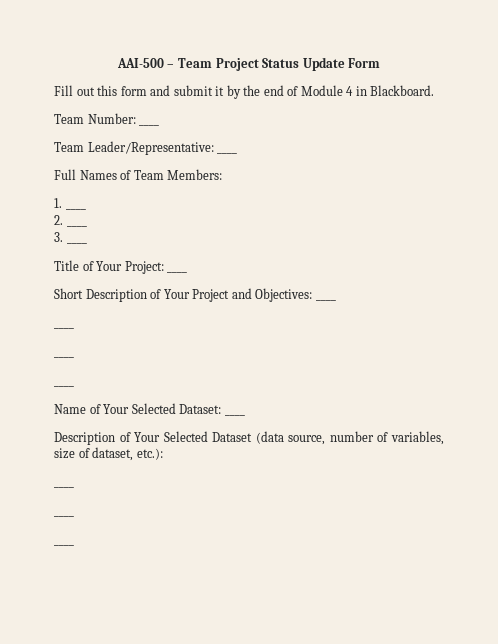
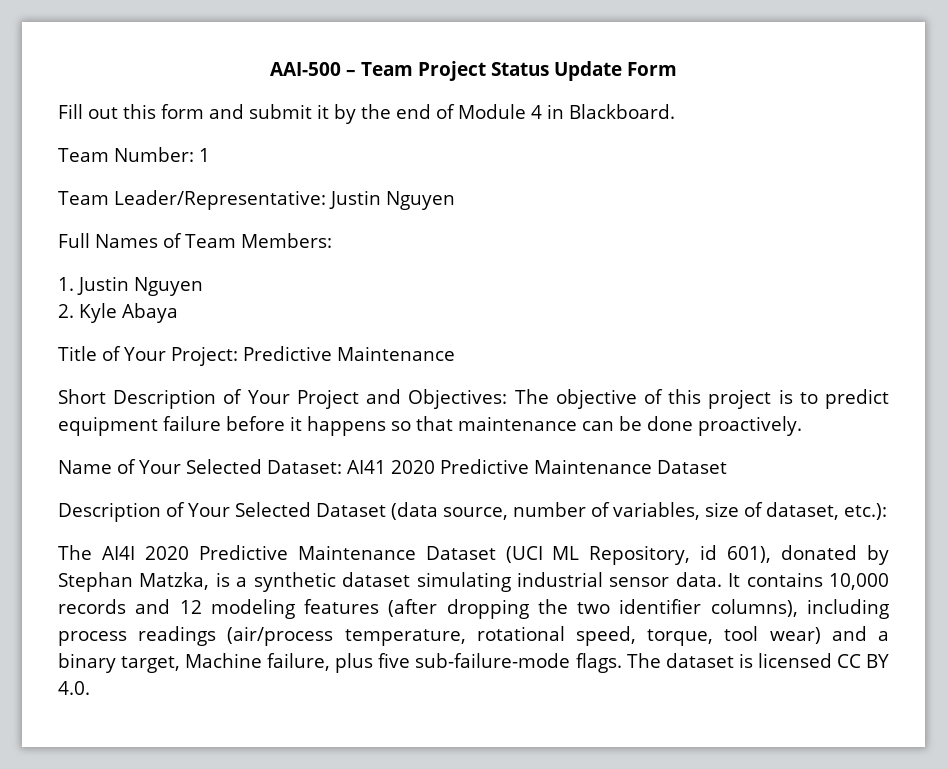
- Team Number: ____
+ Team Number: 1
- Team Leader/Representative: ____
+ Team Leader/Representative: Justin Nguyen
- 1. ____
+ 1. Justin Nguyen
- 2. ____
- 3. ____
+ 2. Kyle Abaya
- Title of Your Project: ____
+ Title of Your Project: Predictive Maintenance
- Short Description of Your Project and Objectives: ____
- ____
- ____
- ____
+ Short Description of Your Project and Objectives: The objective of this project is to predict equipment failure before it happens so that maintenance can be done proactively.
- Name of Your Selected Dataset: ____
+ Name of Your Selected Dataset: AI41 2020 Predictive Maintenance Dataset
  Description of Your Selected Dataset (data source, number of variables, size of dataset, etc.):
- ____
- ____
- ____
+ The AI4I 2020 Predictive Maintenance Dataset (UCI ML Repository, id 601), donated by Stephan Matzka, is a synthetic dataset simulating industrial sensor data. It contains 10,000 records and 12 modeling features (after dropping the two identifier columns), including process readings (air/process temperature, rotational speed, torque, tool wear) and a binary target, Machine failure, plus five sub-failure-mode flags. The dataset is licensed CC BY 4.0.

